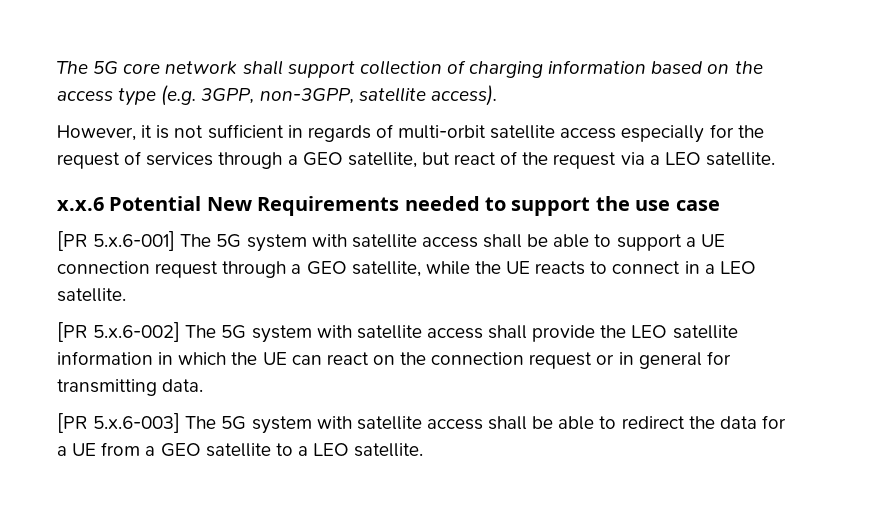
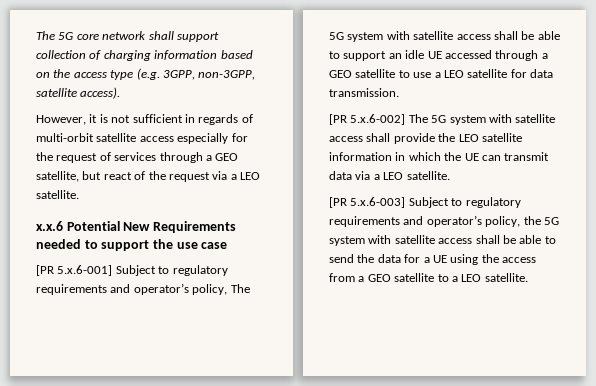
- [PR 5.x.6-001] The 5G system with satellite access shall be able to support a UE connection request through a GEO satellite, while the UE reacts to connect in a LEO satellite.
+ [PR 5.x.6-001] Subject to regulatory requirements and operator’s policy, The 5G system with satellite access shall be able to support an idle UE accessed through a GEO satellite to use a LEO satellite for data transmission.
- [PR 5.x.6-002] The 5G system with satellite access shall provide the LEO satellite information in which the UE can react on the connection request or in general for transmitting data.
- [PR 5.x.6-003] The 5G system with satellite access shall be able to redirect the data for a UE from a GEO satellite to a LEO satellite.
+ [PR 5.x.6-002] The 5G system with satellite access shall provide the LEO satellite information in which the UE can transmit data via a LEO satellite.
+ [PR 5.x.6-003] Subject to regulatory requirements and operator’s policy, the 5G system with satellite access shall be able to send the data for a UE using the access from a GEO satellite to a LEO satellite.

